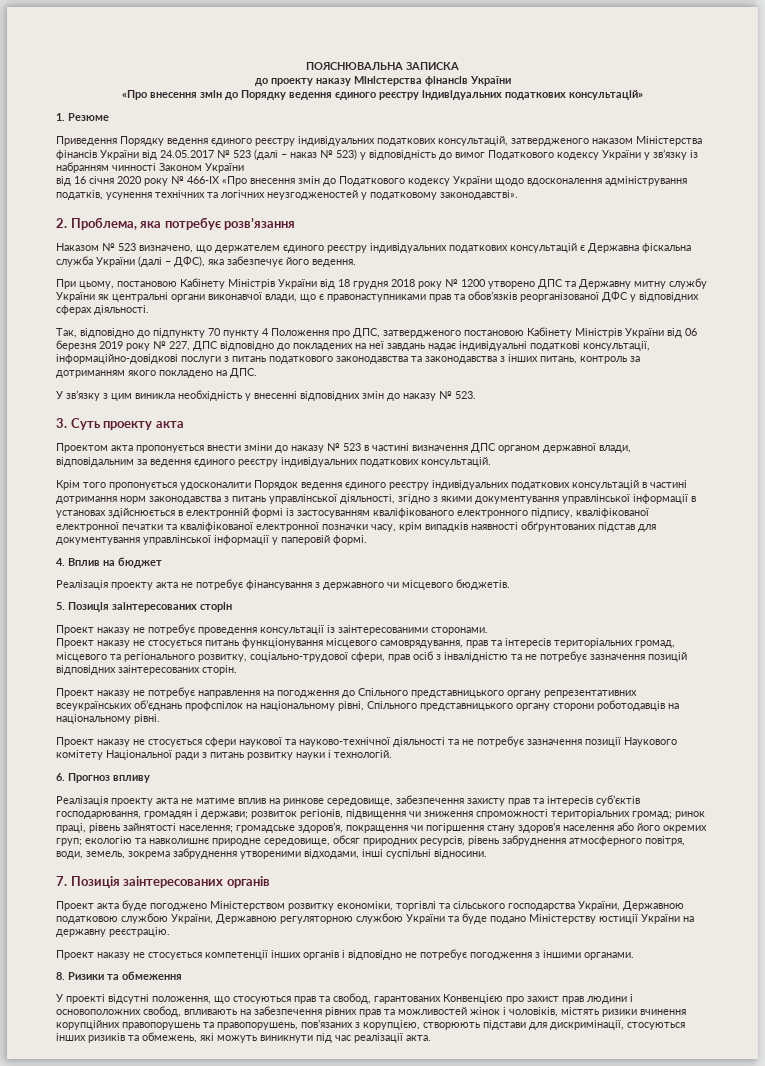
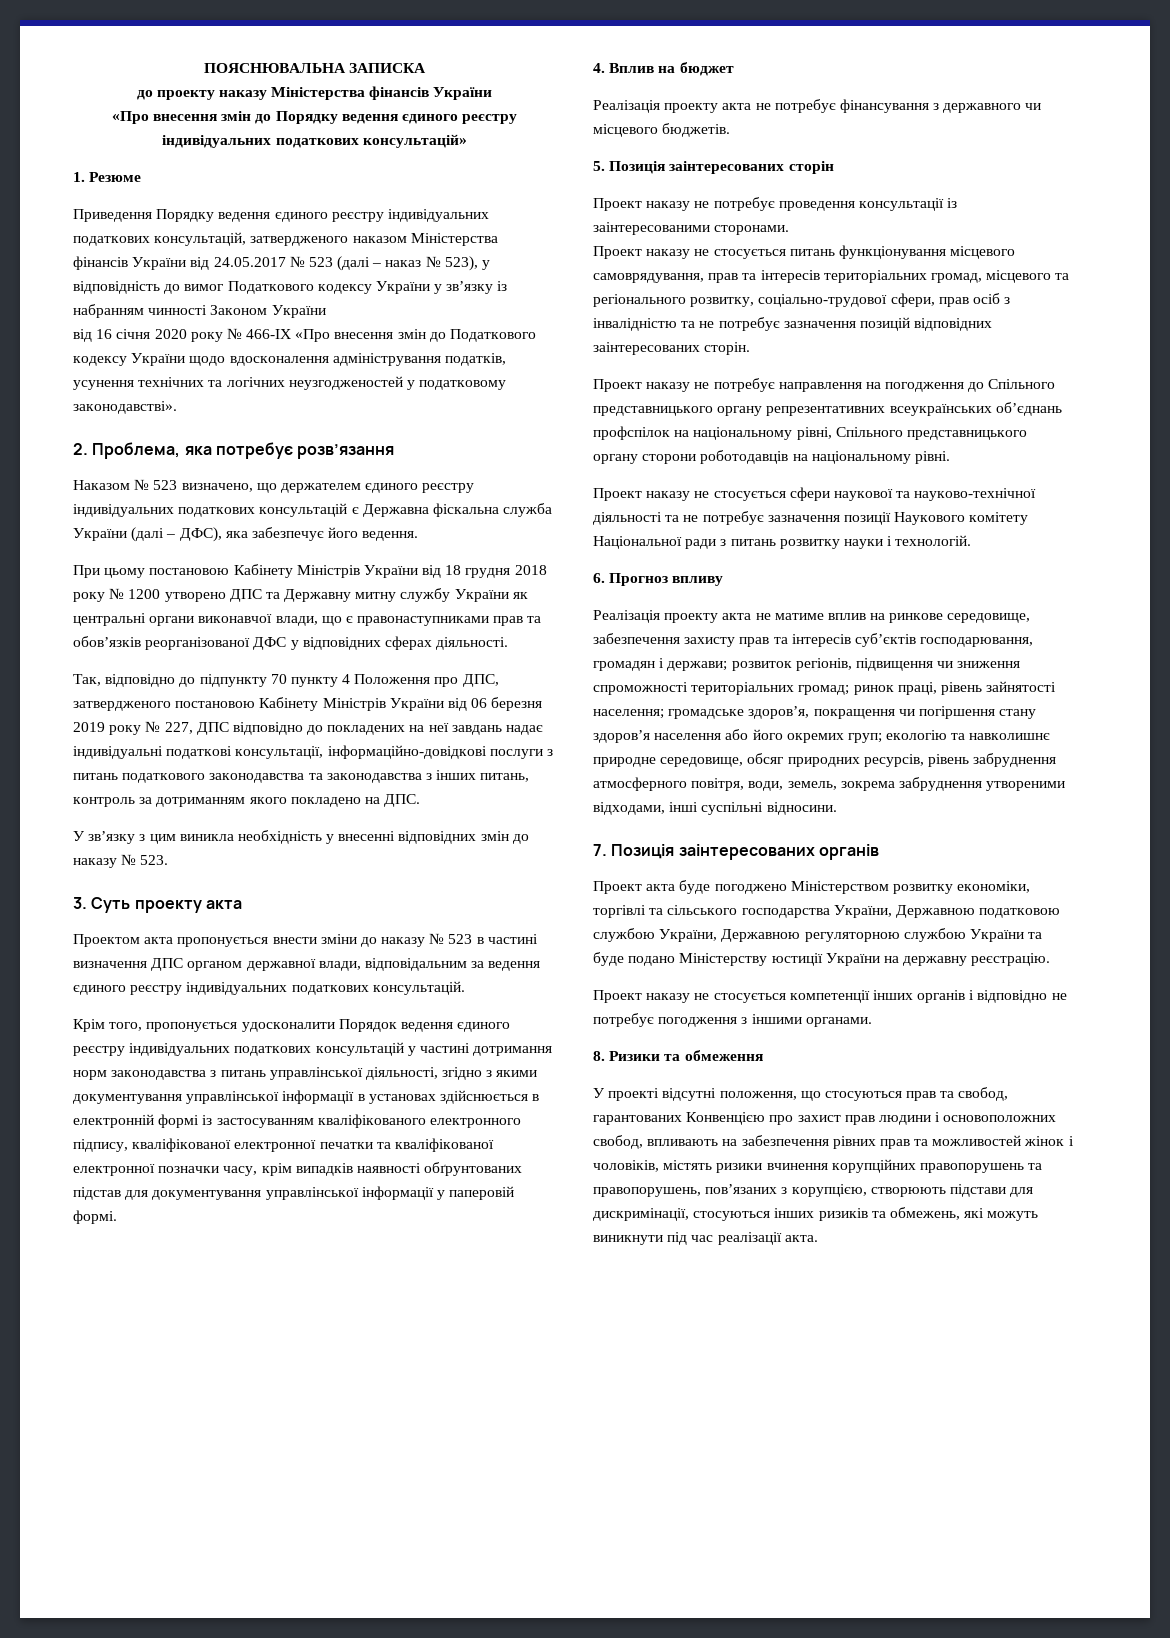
- Приведення Порядку ведення єдиного реєстру індивідуальних податкових консультацій, затвердженого наказом Міністерства фінансів України від 24.05.2017 № 523 (далі – наказ № 523) у відповідність до вимог Податкового кодексу України у зв’язку із набранням чинності Законом України
+ Приведення Порядку ведення єдиного реєстру індивідуальних податкових консультацій, затвердженого наказом Міністерства фінансів України від 24.05.2017 № 523 (далі – наказ № 523), у відповідність до вимог Податкового кодексу України у зв’язку із набранням чинності Законом України
- При цьому, постановою Кабінету Міністрів України від 18 грудня 2018 року № 1200 утворено ДПС та Державну митну службу України як центральні органи виконавчої влади, що є правонаступниками прав та обов’язків реорганізованої ДФС у відповідних сферах діяльності.
+ При цьому постановою Кабінету Міністрів України від 18 грудня 2018 року № 1200 утворено ДПС та Державну митну службу України як центральні органи виконавчої влади, що є правонаступниками прав та обов’язків реорганізованої ДФС у відповідних сферах діяльності.
- Крім того пропонується удосконалити Порядок ведення єдиного реєстру індивідуальних податкових консультацій в частині дотримання норм законодавства з питань управлінської діяльності, згідно з якими документування управлінської інформації в установах здійснюється в електронній формі із застосуванням кваліфікованого електронного підпису, кваліфікованої електронної печатки та кваліфікованої електронної позначки часу, крім випадків наявності обґрунтованих підстав для документування управлінської інформації у паперовій формі.
+ Крім того, пропонується удосконалити Порядок ведення єдиного реєстру індивідуальних податкових консультацій у частині дотримання норм законодавства з питань управлінської діяльності, згідно з якими документування управлінської інформації в установах здійснюється в електронній формі із застосуванням кваліфікованого електронного підпису, кваліфікованої електронної печатки та кваліфікованої електронної позначки часу, крім випадків наявності обґрунтованих підстав для документування управлінської інформації у паперовій формі.

